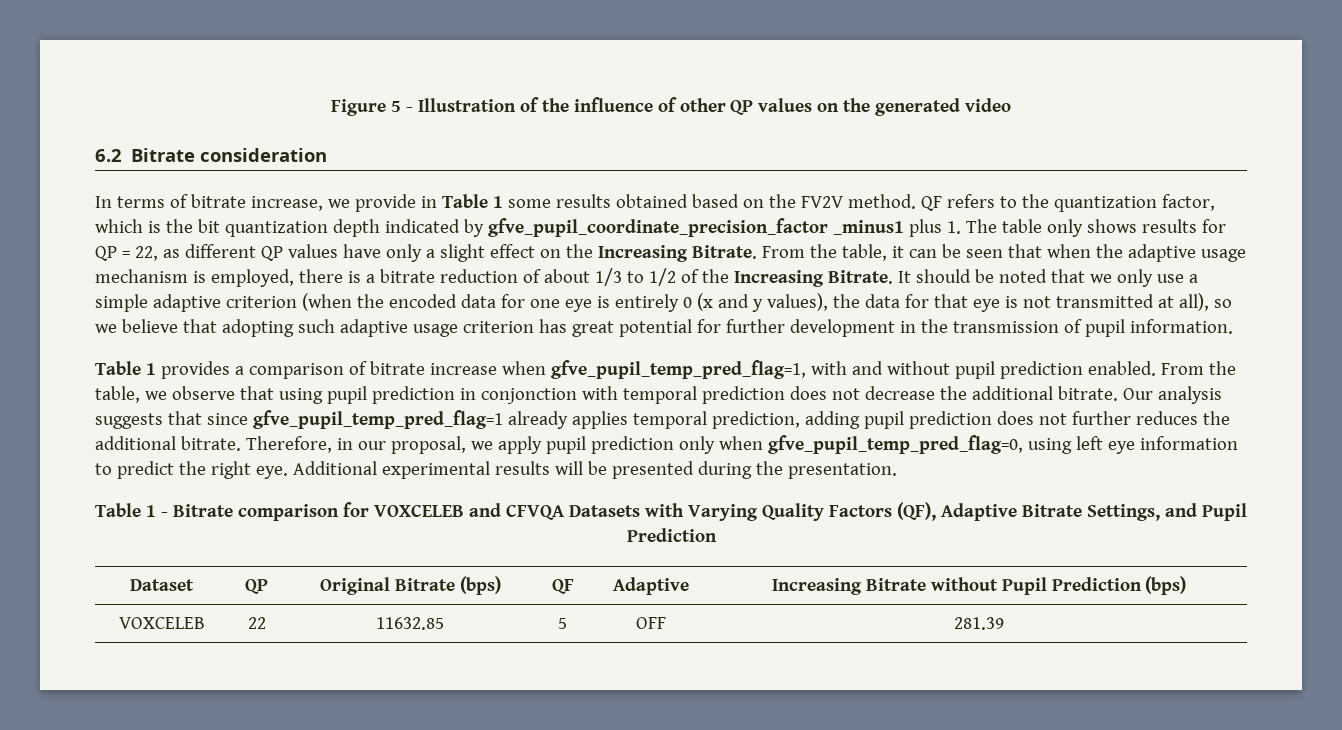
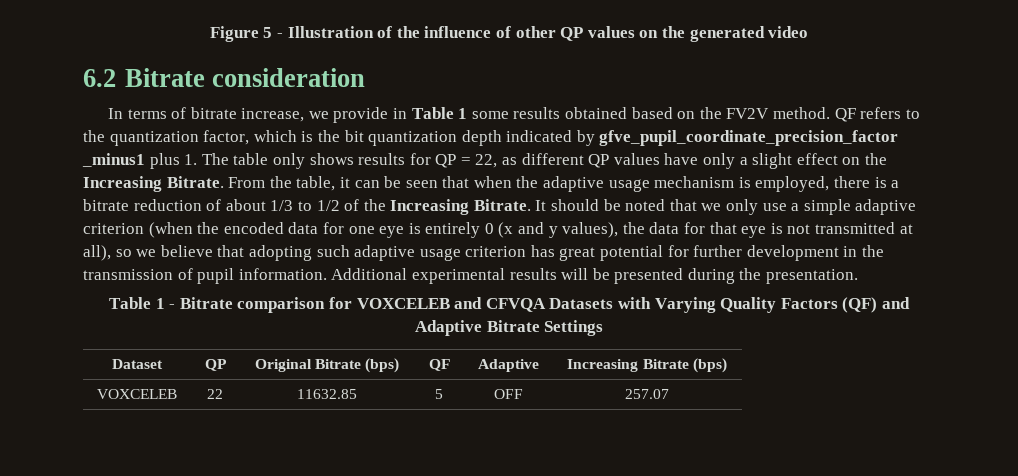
- It should be noted that we only use a simple adaptive criterion (when the encoded data for one eye is entirely 0 (x and y values), the data for that eye is not transmitted at all), so we believe that adopting such adaptive usage criterion has great potential for further development in the transmission of pupil information.
- Table 1 provides a comparison of bitrate increase when gfve_pupil_temp_pred_flag=1, with and without pupil prediction enabled. From the table, we observe that using pupil prediction in conjonction with temporal prediction does not decrease the additional bitrate. Our analysis suggests that since gfve_pupil_temp_pred_flag=1 already applies temporal prediction, adding pupil prediction does not further reduces the additional bitrate. Therefore, in our proposal, we apply pupil prediction only when gfve_pupil_temp_pred_flag=0, using left eye information to predict the right eye. Additional experimental results will be presented during the presentation.
+ It should be noted that we only use a simple adaptive criterion (when the encoded data for one eye is entirely 0 (x and y values), the data for that eye is not transmitted at all), so we believe that adopting such adaptive usage criterion has great potential for further development in the transmission of pupil information. Additional experimental results will be presented during the presentation.
- Table 1 - Bitrate comparison for VOXCELEB and CFVQA Datasets with Varying Quality Factors (QF), Adaptive Bitrate Settings, and Pupil Prediction
+ Table 1 - Bitrate comparison for VOXCELEB and CFVQA Datasets with Varying Quality Factors (QF) and Adaptive Bitrate Settings
- Dataset | QP | Original Bitrate (bps) | QF | Adaptive | Increasing Bitrate without Pupil Prediction (bps)
+ Dataset | QP | Original Bitrate (bps) | QF | Adaptive | Increasing Bitrate (bps)
- VOXCELEB | 22 | 11632.85 | 5 | OFF | 281.39
+ VOXCELEB | 22 | 11632.85 | 5 | OFF | 257.07

